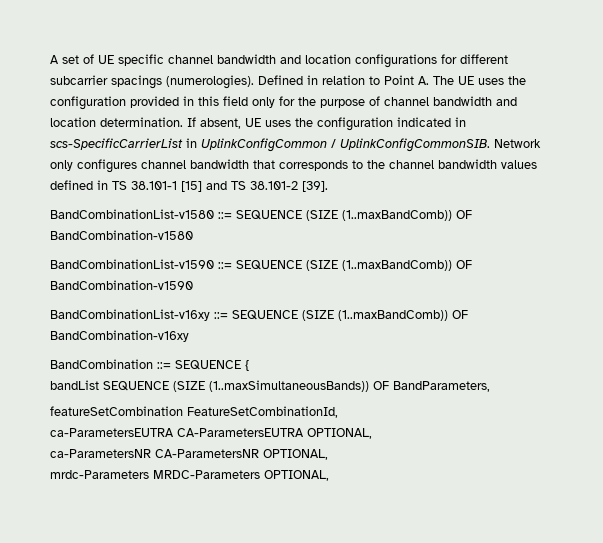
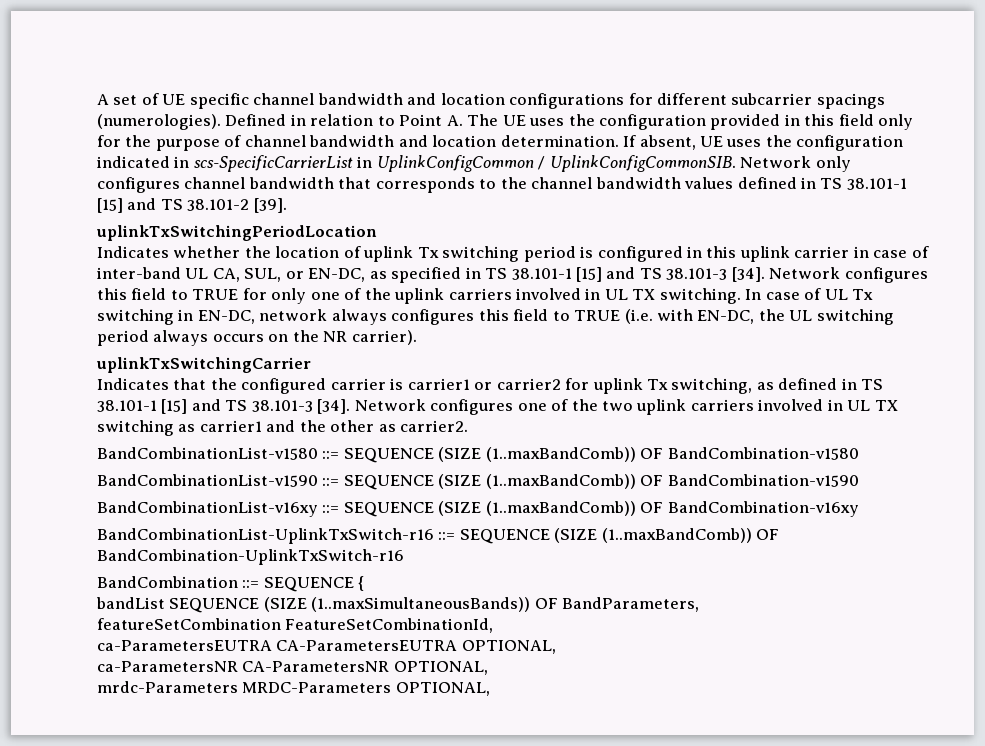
+ uplinkTxSwitchingPeriodLocation
+ Indicates whether the location of uplink Tx switching period is configured in this uplink carrier in case of inter-band UL CA, SUL, or EN-DC, as specified in TS 38.101-1 [15] and TS 38.101-3 [34]. Network configures this field to TRUE for only one of the uplink carriers involved in UL TX switching. In case of UL Tx switching in EN-DC, network always configures this field to TRUE (i.e. with EN-DC, the UL switching period always occurs on the NR carrier).
+ uplinkTxSwitchingCarrier
+ Indicates that the configured carrier is carrier1 or carrier2 for uplink Tx switching, as defined in TS 38.101-1 [15] and TS 38.101-3 [34]. Network configures one of the two uplink carriers involved in UL TX switching as carrier1 and the other as carrier2.
+ BandCombinationList-UplinkTxSwitch-r16 ::= SEQUENCE (SIZE (1..maxBandComb)) OF BandCombination-UplinkTxSwitch-r16

